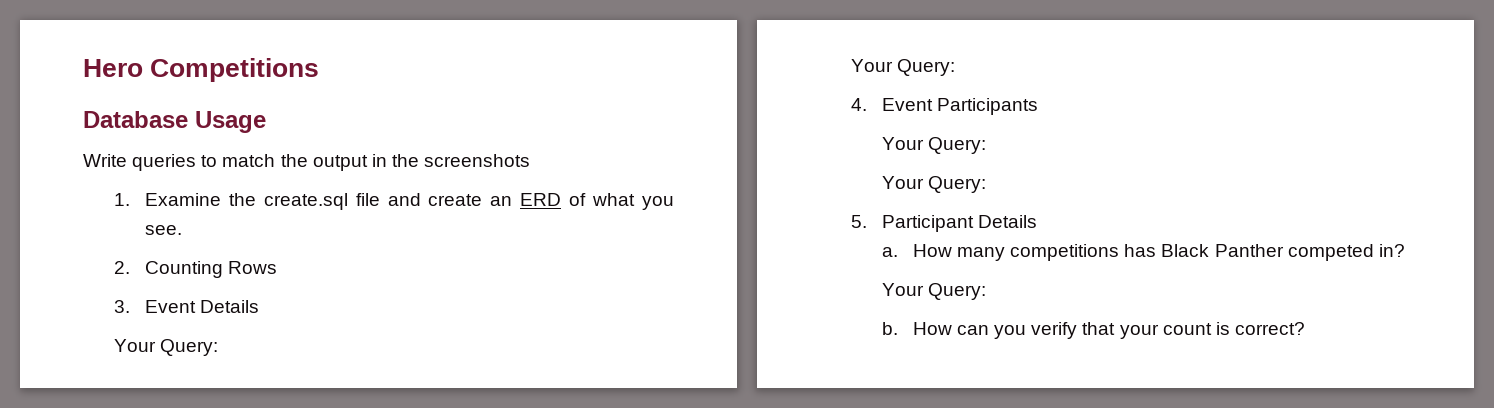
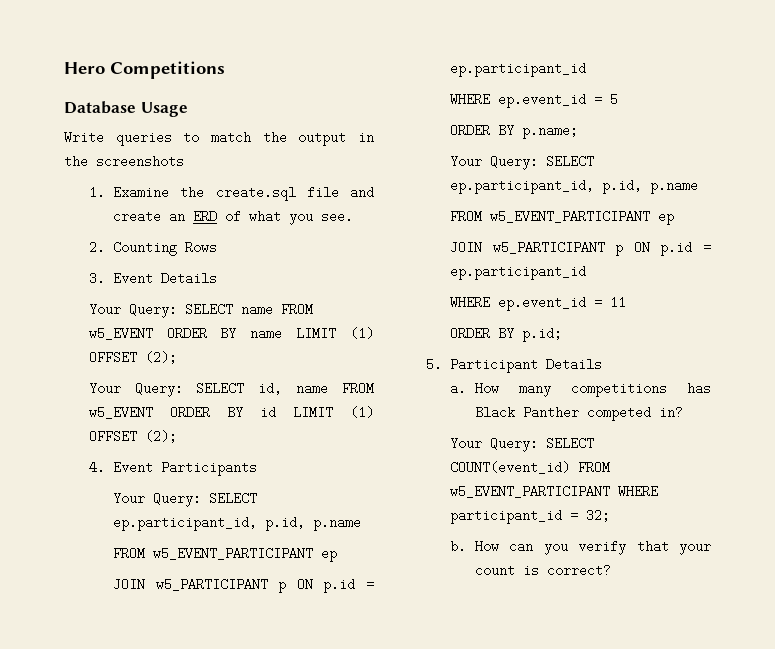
  3. Event Details
- Your Query:
- Your Query:
+ Your Query: SELECT name FROM w5_EVENT ORDER BY name LIMIT (1) OFFSET (2);
+ Your Query: SELECT id, name FROM w5_EVENT ORDER BY id LIMIT (1) OFFSET (2);
  4. Event Participants
- Your Query:
- Your Query:
+ Your Query: SELECT ep.participant_id, p.id, p.name
+ FROM w5_EVENT_PARTICIPANT ep
+ JOIN w5_PARTICIPANT p ON p.id = ep.participant_id
+ WHERE ep.event_id = 5
+ ORDER BY p.name;
+ Your Query: SELECT ep.participant_id, p.id, p.name
+ FROM w5_EVENT_PARTICIPANT ep
+ JOIN w5_PARTICIPANT p ON p.id = ep.participant_id
+ WHERE ep.event_id = 11
+ ORDER BY p.id;
  How many competitions has Black Panther competed in?
- Your Query:
+ Your Query: SELECT COUNT(event_id) FROM w5_EVENT_PARTICIPANT WHERE participant_id = 32;

